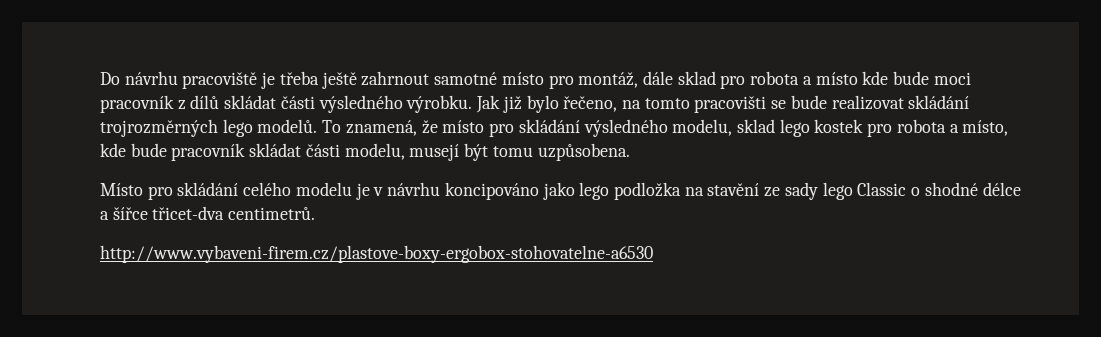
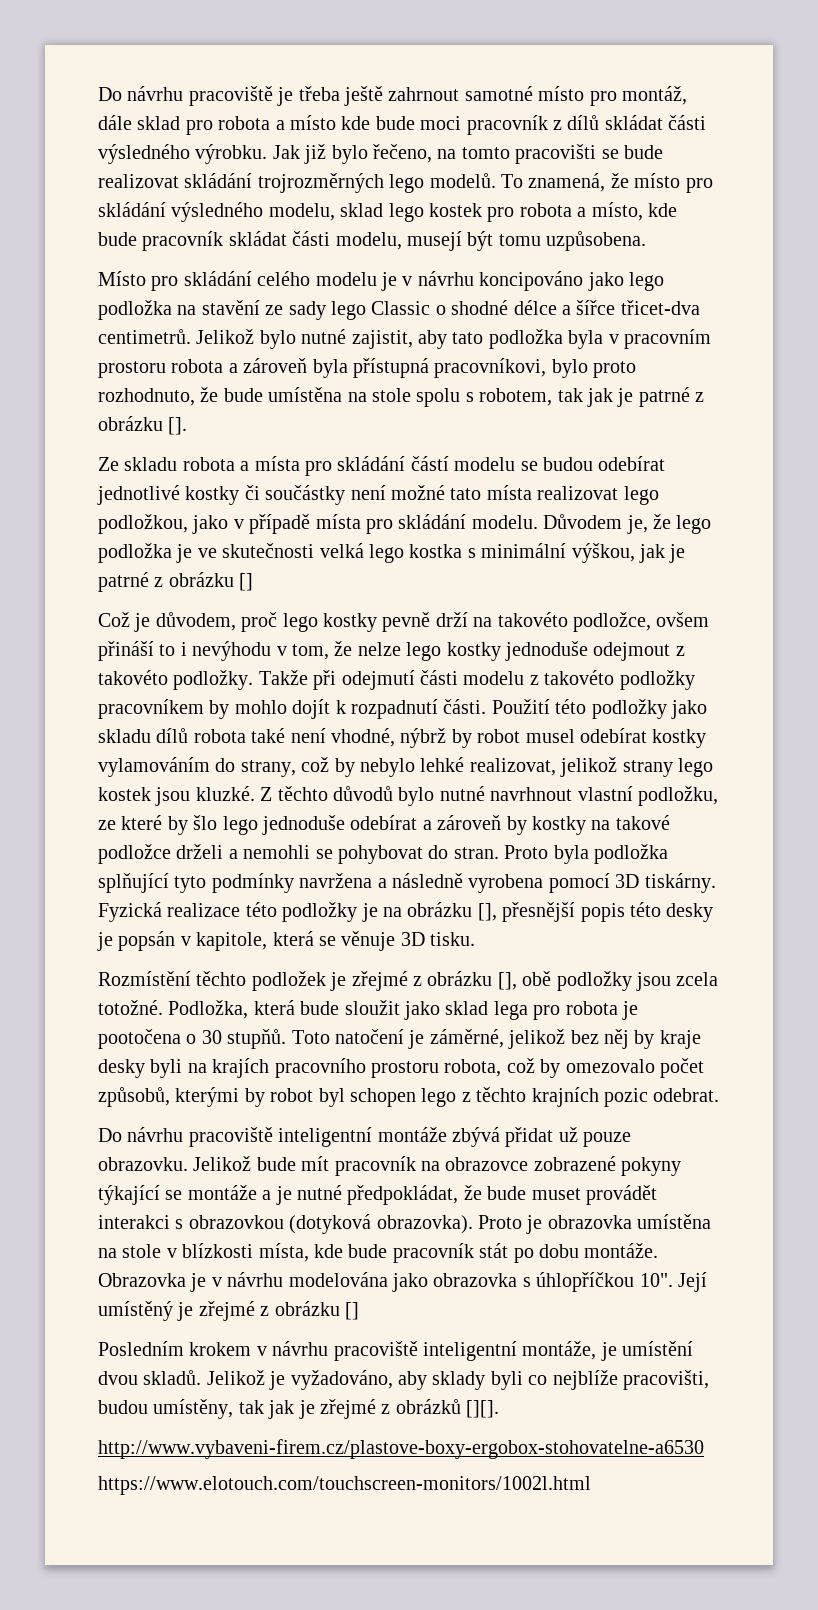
+ Jelikož bylo nutné zajistit, aby tato podložka byla v pracovním prostoru robota a zároveň byla přístupná pracovníkovi, bylo proto rozhodnuto, že bude umístěna na stole spolu s robotem, tak jak je patrné z obrázku [].
+ Ze skladu robota a místa pro skládání částí modelu se budou odebírat jednotlivé kostky či součástky není možné tato místa realizovat lego podložkou, jako v případě místa pro skládání modelu. Důvodem je, že lego podložka je ve skutečnosti velká lego kostka s minimální výškou, jak je patrné z obrázku []
+ Což je důvodem, proč lego kostky pevně drží na takovéto podložce, ovšem přináší to i nevýhodu v tom, že nelze lego kostky jednoduše odejmout z takovéto podložky. Takže při odejmutí části modelu z takovéto podložky pracovníkem by mohlo dojít k rozpadnutí části. Použití této podložky jako skladu dílů robota také není vhodné, nýbrž by robot musel odebírat kostky vylamováním do strany, což by nebylo lehké realizovat, jelikož strany lego kostek jsou kluzké. Z těchto důvodů bylo nutné navrhnout vlastní podložku, ze které by šlo lego jednoduše odebírat a zároveň by kostky na takové podložce drželi a nemohli se pohybovat do stran. Proto byla podložka splňující tyto podmínky navržena a následně vyrobena pomocí 3D tiskárny. Fyzická realizace této podložky je na obrázku [], přesnější popis této desky je popsán v kapitole, která se věnuje 3D tisku.
+ Rozmístění těchto podložek je zřejmé z obrázku [], obě podložky jsou zcela totožné. Podložka, která bude sloužit jako sklad lega pro robota je pootočena o 30 stupňů. Toto natočení je záměrné, jelikož bez něj by kraje desky byli na krajích pracovního prostoru robota, což by omezovalo počet způsobů, kterými by robot byl schopen lego z těchto krajních pozic odebrat.
+ Do návrhu pracoviště inteligentní montáže zbývá přidat už pouze obrazovku. Jelikož bude mít pracovník na obrazovce zobrazené pokyny týkající se montáže a je nutné předpokládat, že bude muset provádět interakci s obrazovkou (dotyková obrazovka). Proto je obrazovka umístěna na stole v blízkosti místa, kde bude pracovník stát po dobu montáže. Obrazovka je v návrhu modelována jako obrazovka s úhlopříčkou 10". Její umístěný je zřejmé z obrázku []
+ Posledním krokem v návrhu pracoviště inteligentní montáže, je umístění dvou skladů. Jelikož je vyžadováno, aby sklady byli co nejblíže pracovišti, budou umístěny, tak jak je zřejmé z obrázků [][].
+ https://www.elotouch.com/touchscreen-monitors/1002l.html

